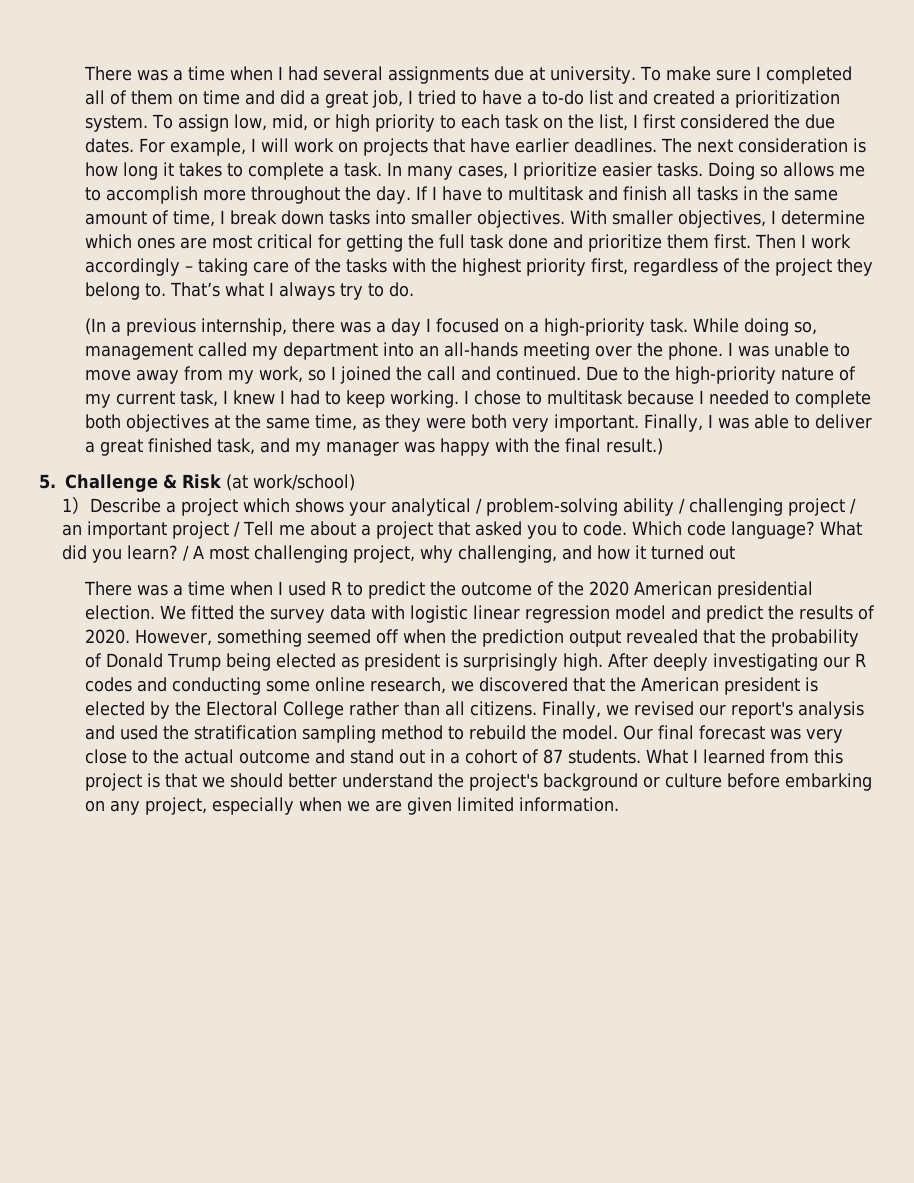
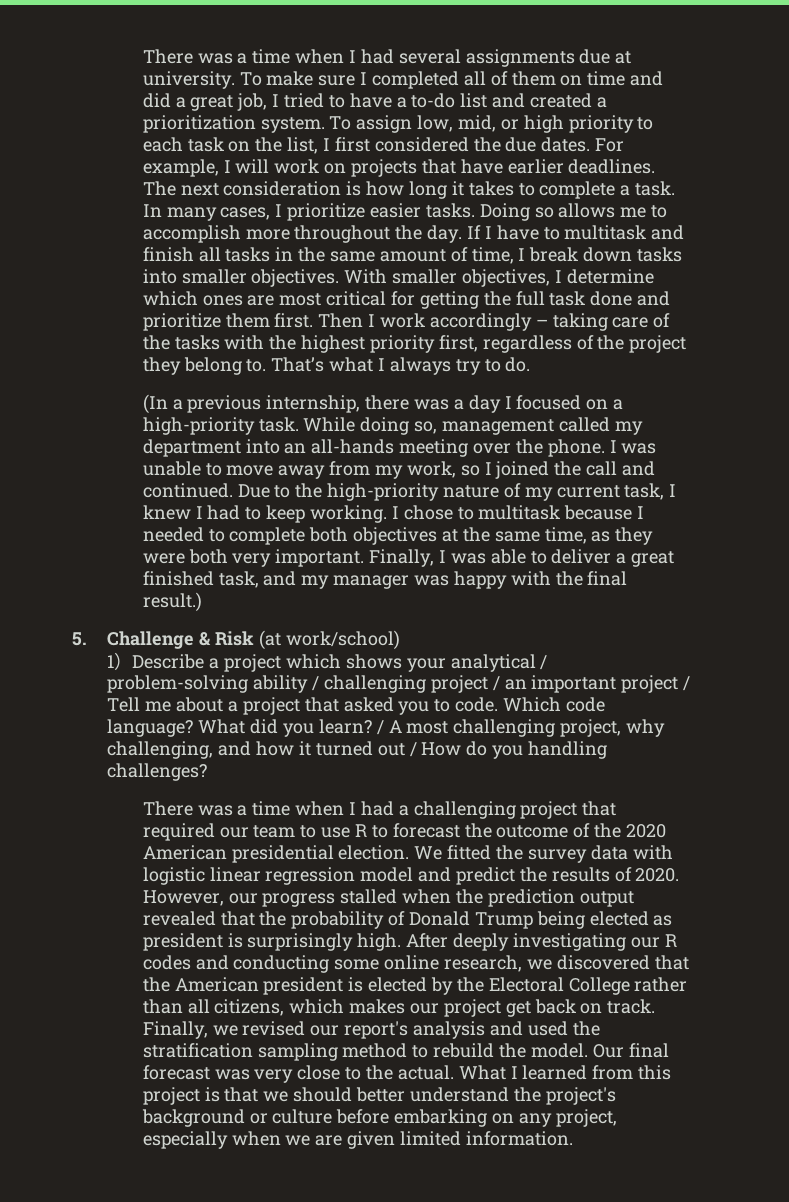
- / A most challenging project, why challenging, and how it turned out
- There was a time when I used R to predict the outcome of the 2020 American presidential election.
+ / A most challenging project, why challenging, and how it turned out / How do you handling challenges?
+ There was a time when I had a challenging project that required our team to use R to forecast the outcome of the 2020 American presidential election.
- However, something seemed off when the prediction output revealed that the probability of Donald Trump being elected as president is surprisingly high.
+ However, our progress stalled when the prediction output revealed that the probability of Donald Trump being elected as president is surprisingly high.
- After deeply investigating our R codes and conducting some online research, we discovered that the American president is elected by the Electoral College rather than all citizens.
+ After deeply investigating our R codes and conducting some online research, we discovered that the American president is elected by the Electoral College rather than all citizens, which makes our project get back on track.
- Our final forecast was very close to the actual outcome and stand out in a cohort of 87 students.
+ Our final forecast was very close to the actual.

